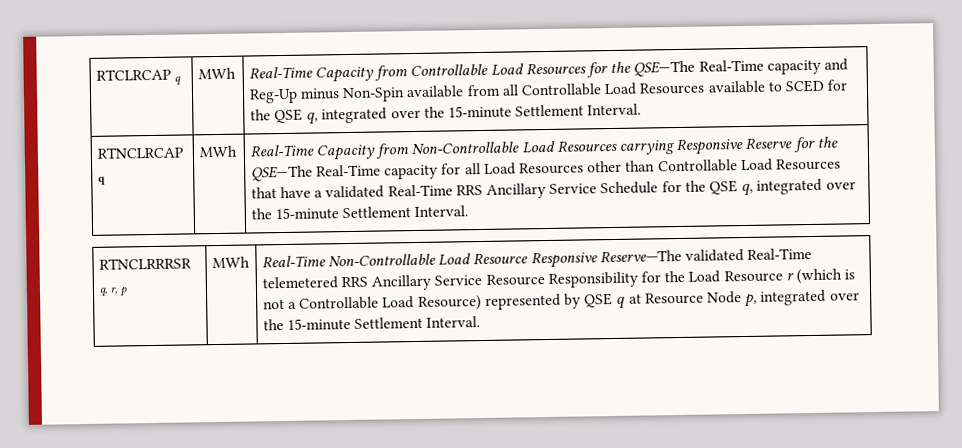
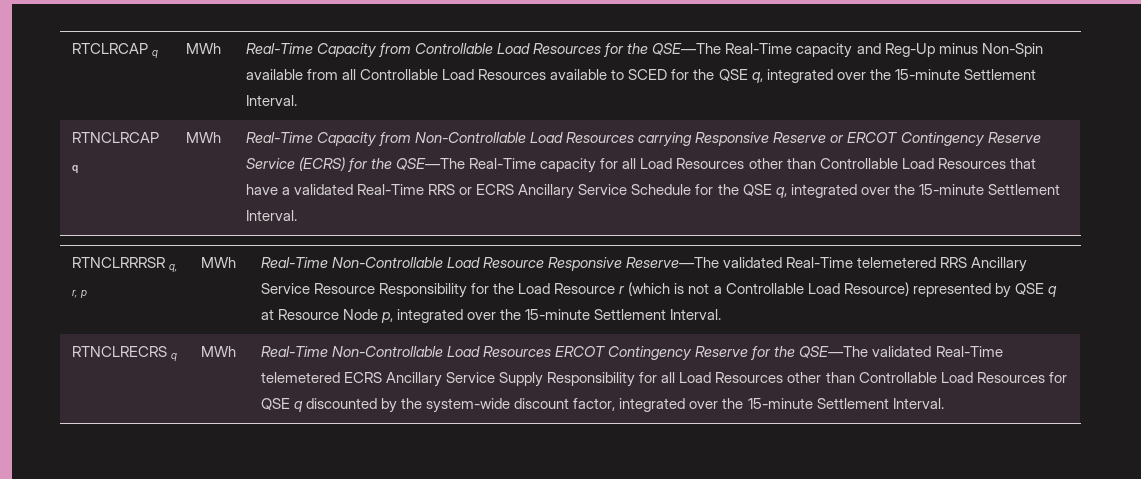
- Real-Time Capacity from Non-Controllable Load Resources carrying Responsive Reserve for the QSE—The Real-Time capacity for all Load Resources other than Controllable Load Resources that have a validated Real-Time RRS Ancillary Service Schedule for the QSE q, integrated over the 15-minute Settlement Interval.
+ Real-Time Capacity from Non-Controllable Load Resources carrying Responsive Reserve or ERCOT Contingency Reserve Service (ECRS) for the QSE—The Real-Time capacity for all Load Resources other than Controllable Load Resources that have a validated Real-Time RRS or ECRS Ancillary Service Schedule for the QSE q, integrated over the 15-minute Settlement Interval.
+ RTNCLRECRS q | MWh | Real-Time Non-Controllable Load Resources ERCOT Contingency Reserve for the QSE—The validated Real-Time telemetered ECRS Ancillary Service Supply Responsibility for all Load Resources other than Controllable Load Resources for QSE q discounted by the system-wide discount factor, integrated over the 15-minute Settlement Interval.

